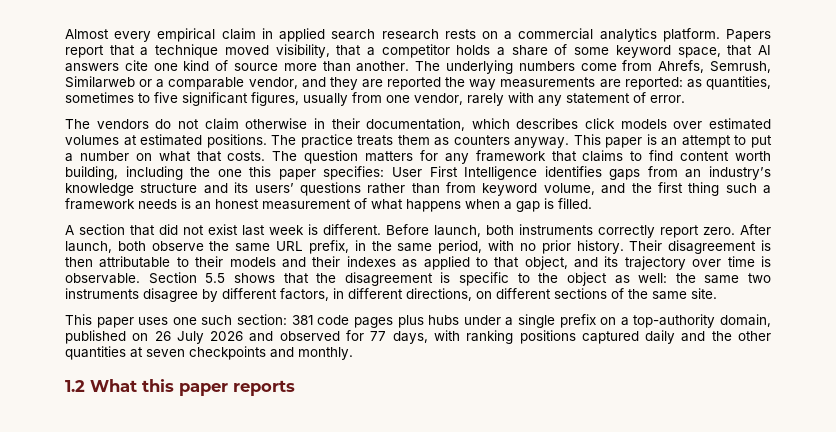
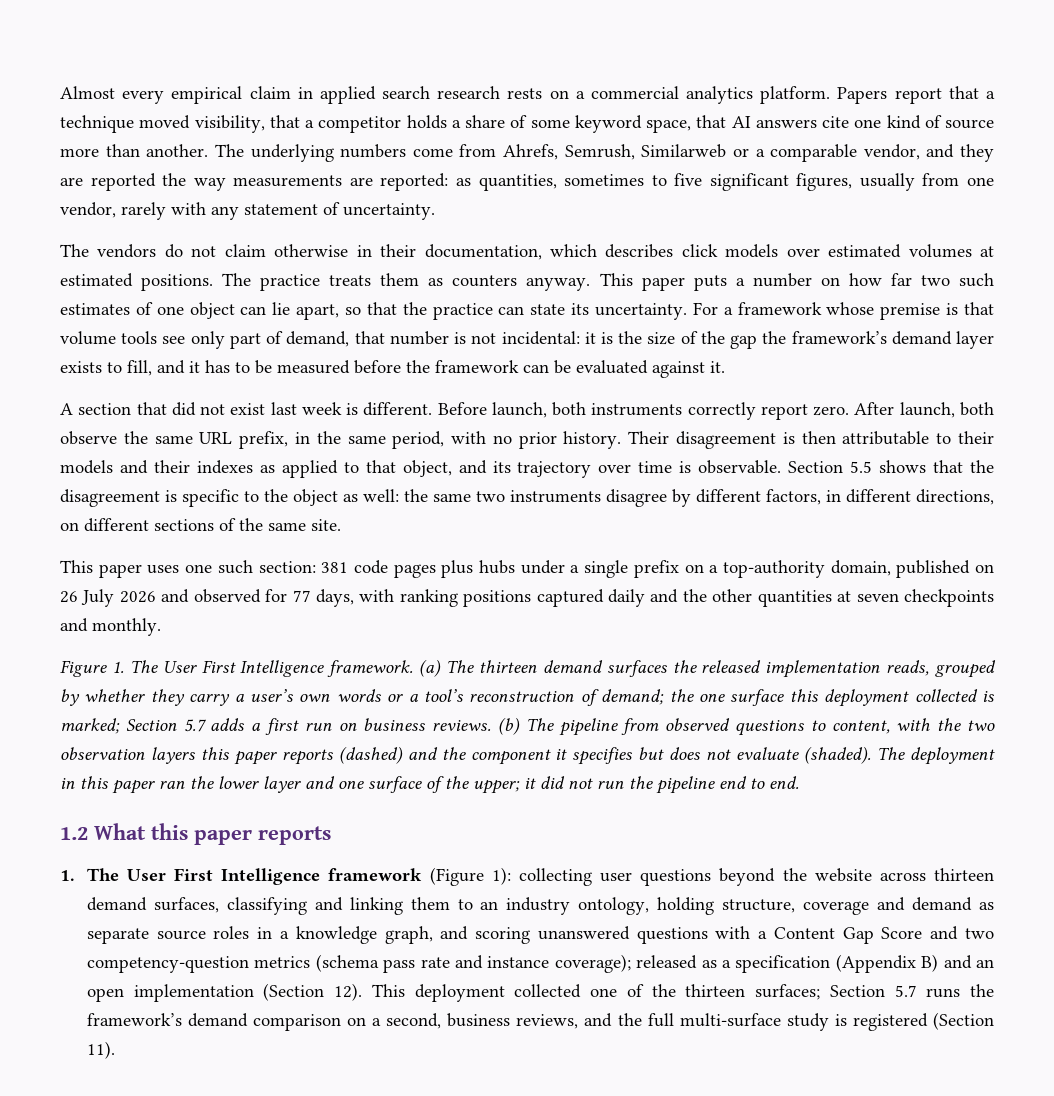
- The underlying numbers come from Ahrefs, Semrush, Similarweb or a comparable vendor, and they are reported the way measurements are reported: as quantities, sometimes to five significant figures, usually from one vendor, rarely with any statement of error.
+ The underlying numbers come from Ahrefs, Semrush, Similarweb or a comparable vendor, and they are reported the way measurements are reported: as quantities, sometimes to five significant figures, usually from one vendor, rarely with any statement of uncertainty.
- This paper is an attempt to put a number on what that costs. The question matters for any framework that claims to find content worth building, including the one this paper specifies: User First Intelligence identifies gaps from an industry’s knowledge structure and its users’ questions rather than from keyword volume, and the first thing such a framework needs is an honest measurement of what happens when a gap is filled.
+ This paper puts a number on how far two such estimates of one object can lie apart, so that the practice can state its uncertainty. For a framework whose premise is that volume tools see only part of demand, that number is not incidental: it is the size of the gap the framework’s demand layer exists to fill, and it has to be measured before the framework can be evaluated against it.
+ Figure 1. The User First Intelligence framework. (a) The thirteen demand surfaces the released implementation reads, grouped by whether they carry a user’s own words or a tool’s reconstruction of demand; the one surface this deployment collected is marked; Section 5.7 adds a first run on business reviews. (b) The pipeline from observed questions to content, with the two observation layers this paper reports (dashed) and the component it specifies but does not evaluate (shaded). The deployment in this paper ran the lower layer and one surface of the upper; it did not run the pipeline end to end.
+ 1. The User First Intelligence framework (Figure 1): collecting user questions beyond the website across thirteen demand surfaces, classifying and linking them to an industry ontology, holding structure, coverage and demand as separate source roles in a knowledge graph, and scoring unanswered questions with a Content Gap Score and two competency-question metrics (schema pass rate and instance coverage); released as a specification (Appendix B) and an open implementation (Section 12). This deployment collected one of the thirteen surfaces; Section 5.7 runs the framework’s demand comparison on a second, business reviews, and the full multi-surface study is registered (Section 11).

